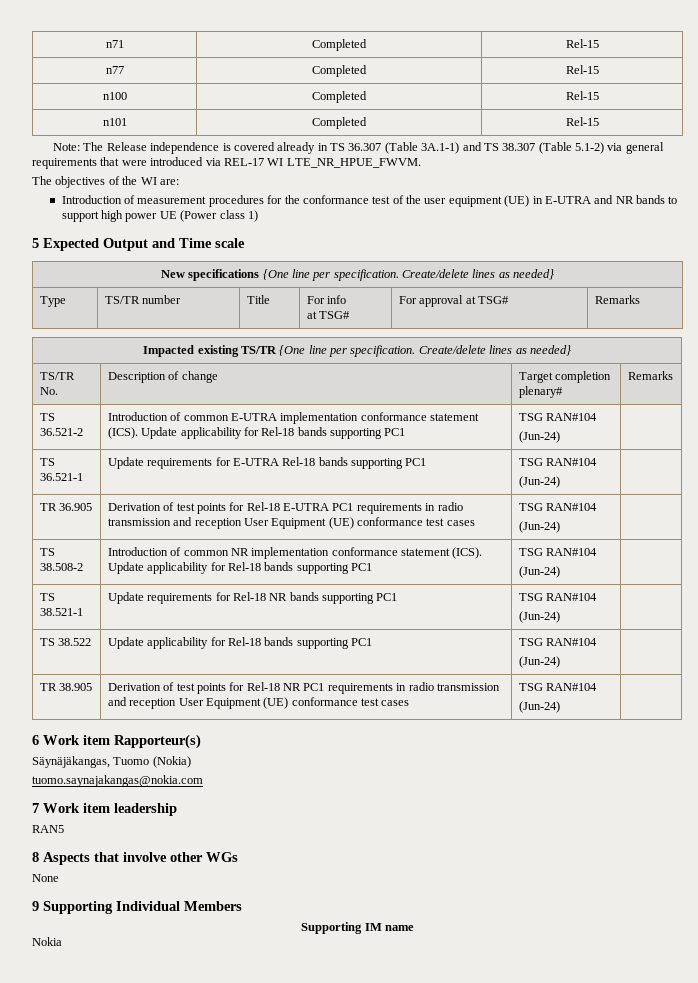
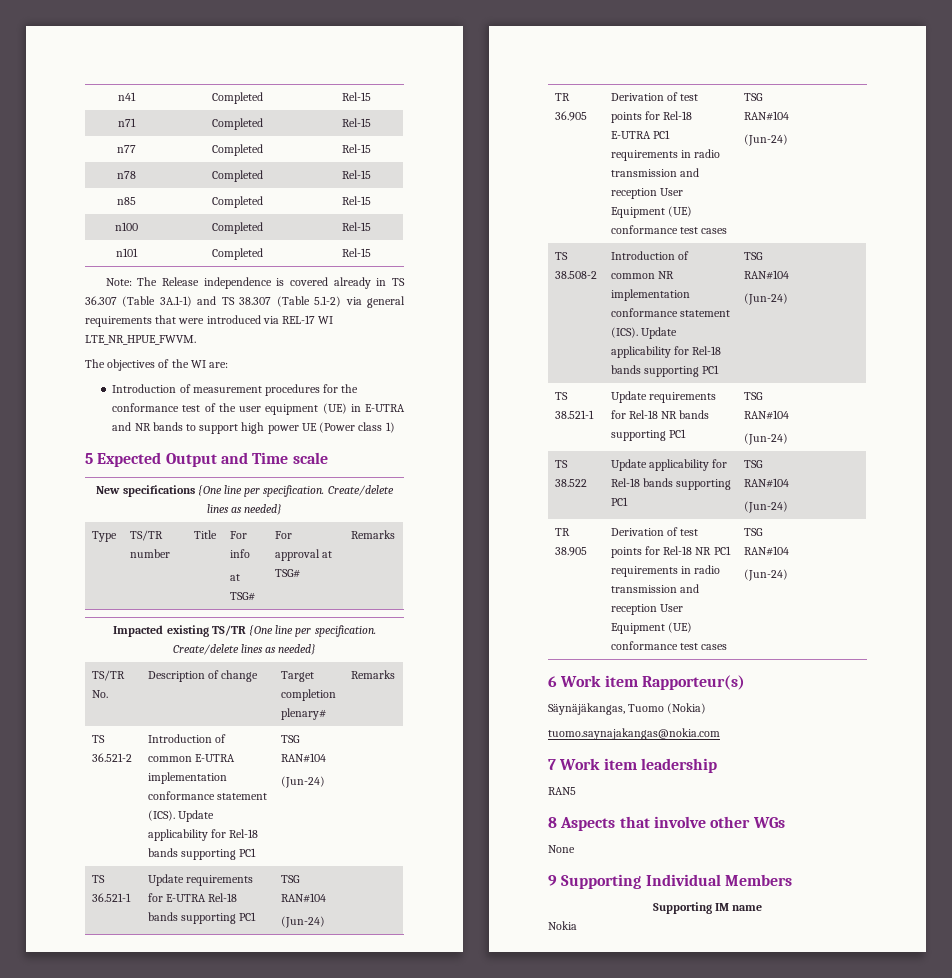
+ n41 | Completed | Rel-15
+ n78 | Completed | Rel-15
+ n85 | Completed | Rel-15

